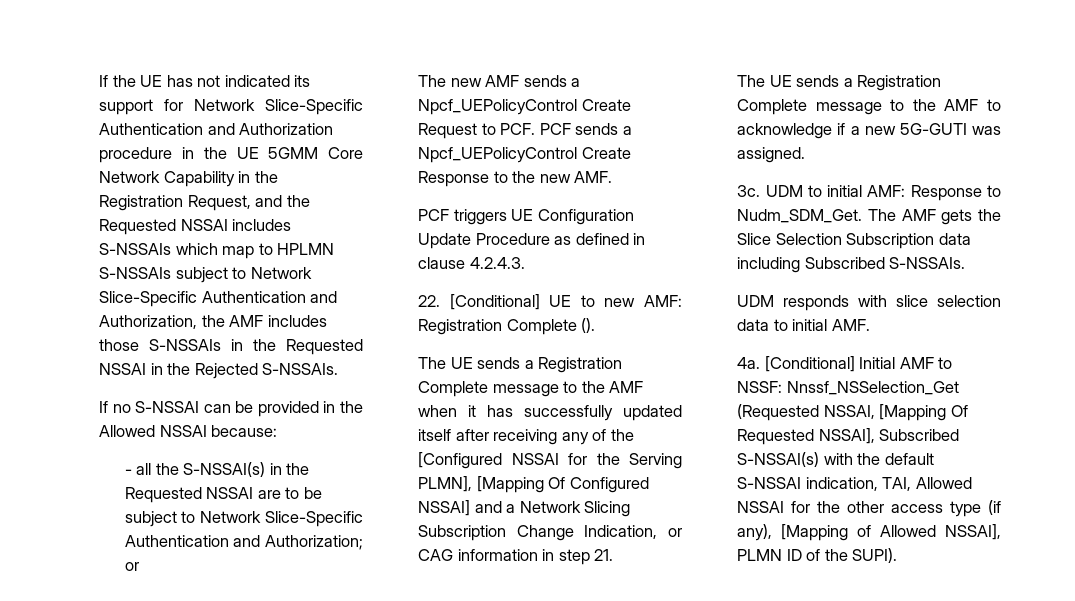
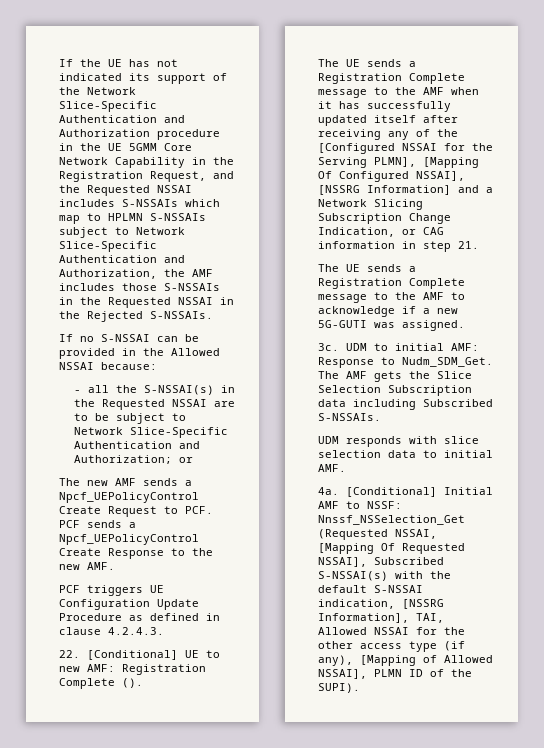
- If the UE has not indicated its support for Network Slice-Specific Authentication and Authorization procedure in the UE 5GMM Core Network Capability in the Registration Request, and the Requested NSSAI includes S-NSSAIs which map to HPLMN S-NSSAIs subject to Network Slice-Specific Authentication and Authorization, the AMF includes those S-NSSAIs in the Requested NSSAI in the Rejected S-NSSAIs.
+ If the UE has not indicated its support of the Network Slice-Specific Authentication and Authorization procedure in the UE 5GMM Core Network Capability in the Registration Request, and the Requested NSSAI includes S-NSSAIs which map to HPLMN S-NSSAIs subject to Network Slice-Specific Authentication and Authorization, the AMF includes those S-NSSAIs in the Requested NSSAI in the Rejected S-NSSAIs.
- The UE sends a Registration Complete message to the AMF when it has successfully updated itself after receiving any of the [Configured NSSAI for the Serving PLMN], [Mapping Of Configured NSSAI] and a Network Slicing Subscription Change Indication, or CAG information in step 21.
+ The UE sends a Registration Complete message to the AMF when it has successfully updated itself after receiving any of the [Configured NSSAI for the Serving PLMN], [Mapping Of Configured NSSAI], [NSSRG Information] and a Network Slicing Subscription Change Indication, or CAG information in step 21.
- [Conditional] Initial AMF to NSSF: Nnssf_NSSelection_Get (Requested NSSAI, [Mapping Of Requested NSSAI], Subscribed S-NSSAI(s) with the default S-NSSAI indication, TAI, Allowed NSSAI for the other access type (if any), [Mapping of Allowed NSSAI], PLMN ID of the SUPI).
+ [Conditional] Initial AMF to NSSF: Nnssf_NSSelection_Get (Requested NSSAI, [Mapping Of Requested NSSAI], Subscribed S-NSSAI(s) with the default S-NSSAI indication, [NSSRG Information], TAI, Allowed NSSAI for the other access type (if any), [Mapping of Allowed NSSAI], PLMN ID of the SUPI).

